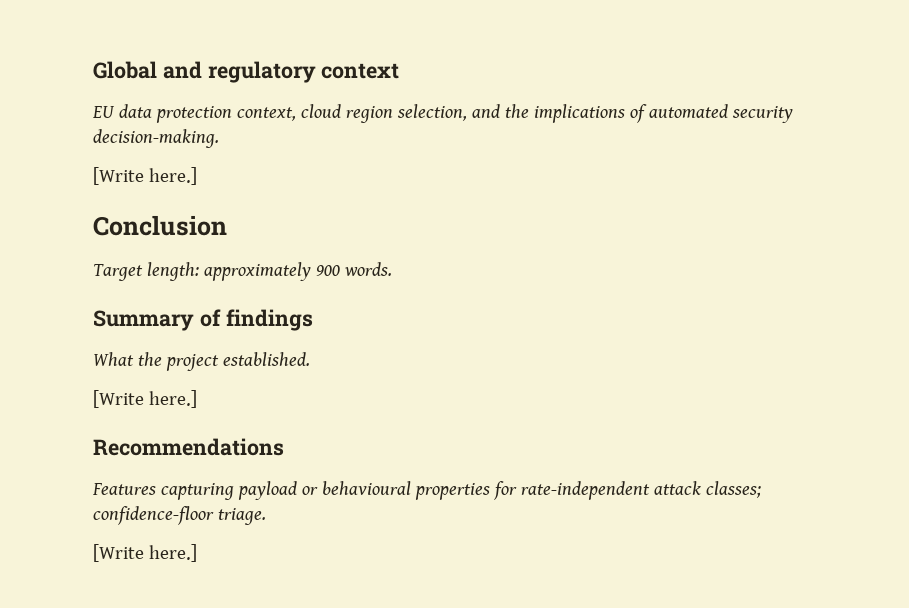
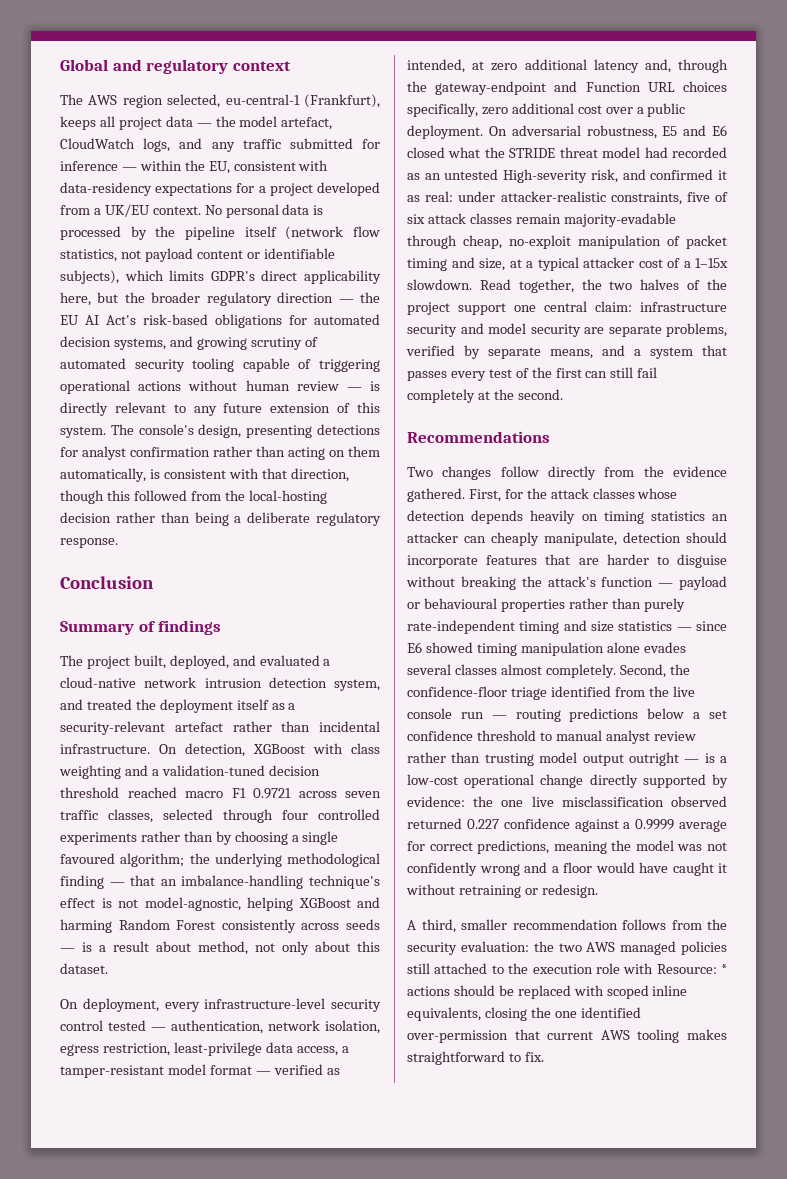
- EU data protection context, cloud region selection, and the implications of automated security decision-making.
- [Write here.]
+ The AWS region selected, eu-central-1 (Frankfurt), keeps all project data — the model artefact, CloudWatch logs, and any traffic submitted for inference — within the EU, consistent with data-residency expectations for a project developed from a UK/EU context. No personal data is processed by the pipeline itself (network flow statistics, not payload content or identifiable subjects), which limits GDPR's direct applicability here, but the broader regulatory direction — the EU AI Act's risk-based obligations for automated decision systems, and growing scrutiny of automated security tooling capable of triggering operational actions without human review — is directly relevant to any future extension of this system. The console's design, presenting detections for analyst confirmation rather than acting on them automatically, is consistent with that direction, though this followed from the local-hosting decision rather than being a deliberate regulatory response.
  Conclusion
- Target length: approximately 900 words.
  Summary of findings
- What the project established.
- [Write here.]
+ The project built, deployed, and evaluated a cloud-native network intrusion detection system, and treated the deployment itself as a security-relevant artefact rather than incidental infrastructure. On detection, XGBoost with class weighting and a validation-tuned decision threshold reached macro F1 0.9721 across seven traffic classes, selected through four controlled experiments rather than by choosing a single favoured algorithm; the underlying methodological finding — that an imbalance-handling technique's effect is not model-agnostic, helping XGBoost and harming Random Forest consistently across seeds — is a result about method, not only about this dataset.
+ On deployment, every infrastructure-level security control tested — authentication, network isolation, egress restriction, least-privilege data access, a tamper-resistant model format — verified as intended, at zero additional latency and, through the gateway-endpoint and Function URL choices specifically, zero additional cost over a public deployment. On adversarial robustness, E5 and E6 closed what the STRIDE threat model had recorded as an untested High-severity risk, and confirmed it as real: under attacker-realistic constraints, five of six attack classes remain majority-evadable through cheap, no-exploit manipulation of packet timing and size, at a typical attacker cost of a 1–15x slowdown. Read together, the two halves of the project support one central claim: infrastructure security and model security are separate problems, verified by separate means, and a system that passes every test of the first can still fail completely at the second.
  Recommendations
- Features capturing payload or behavioural properties for rate-independent attack classes; confidence-floor triage.
- [Write here.]
+ Two changes follow directly from the evidence gathered. First, for the attack classes whose detection depends heavily on timing statistics an attacker can cheaply manipulate, detection should incorporate features that are harder to disguise without breaking the attack's function — payload or behavioural properties rather than purely rate-independent timing and size statistics — since E6 showed timing manipulation alone evades several classes almost completely. Second, the confidence-floor triage identified from the live console run — routing predictions below a set confidence threshold to manual analyst review rather than trusting model output outright — is a low-cost operational change directly supported by evidence: the one live misclassification observed returned 0.227 confidence against a 0.9999 average for correct predictions, meaning the model was not confidently wrong and a floor would have caught it without retraining or redesign.
+ A third, smaller recommendation follows from the security evaluation: the two AWS managed policies still attached to the execution role with Resource: * actions should be replaced with scoped inline equivalents, closing the one identified over-permission that current AWS tooling makes straightforward to fix.

